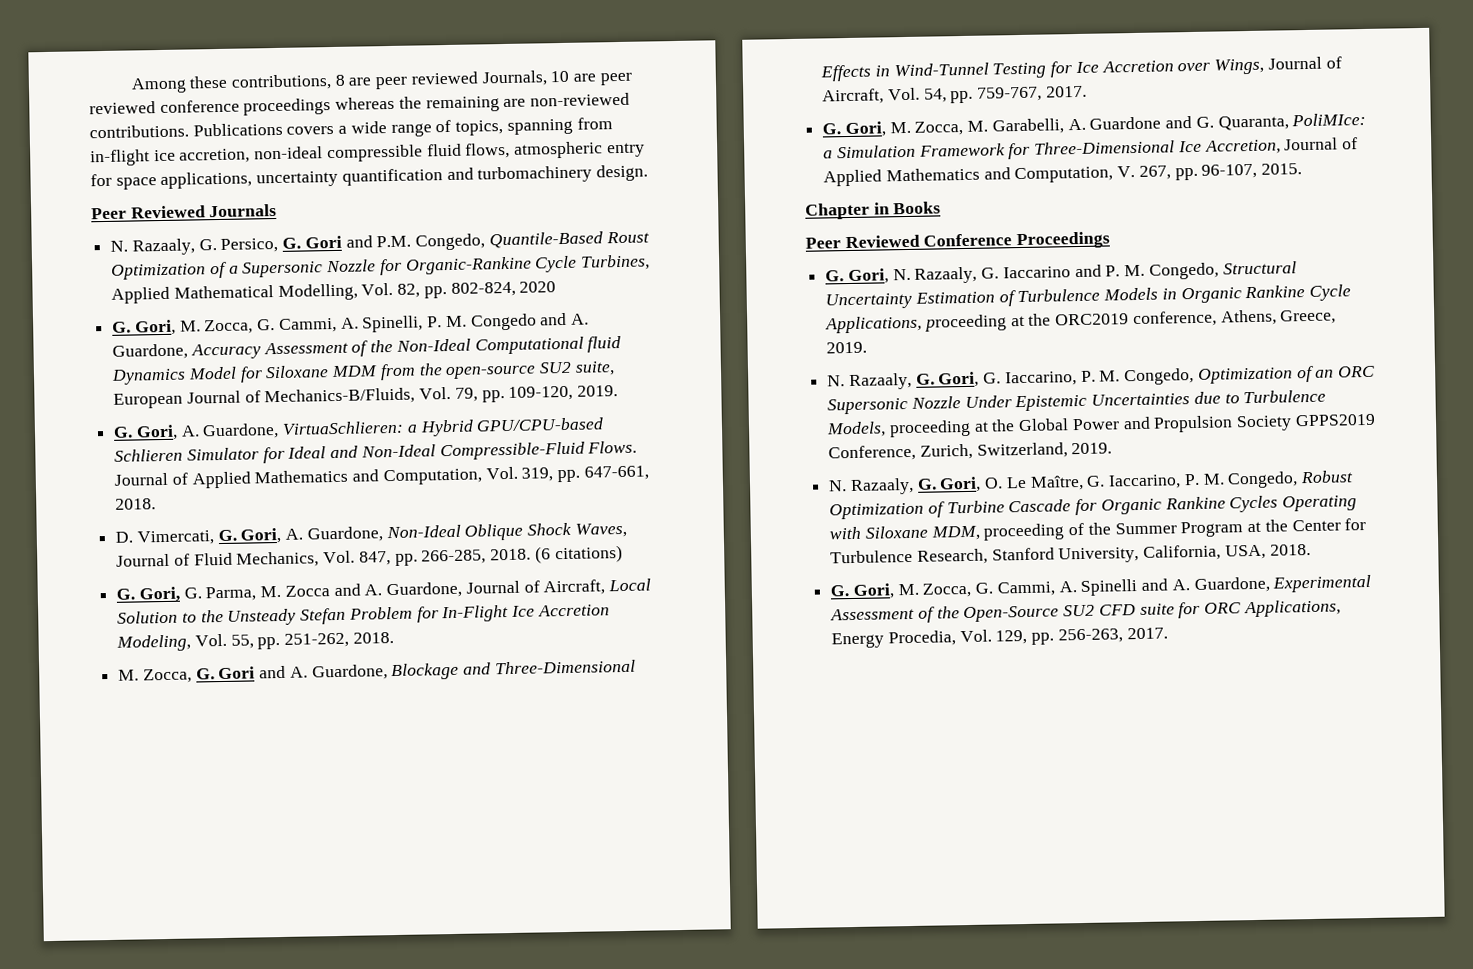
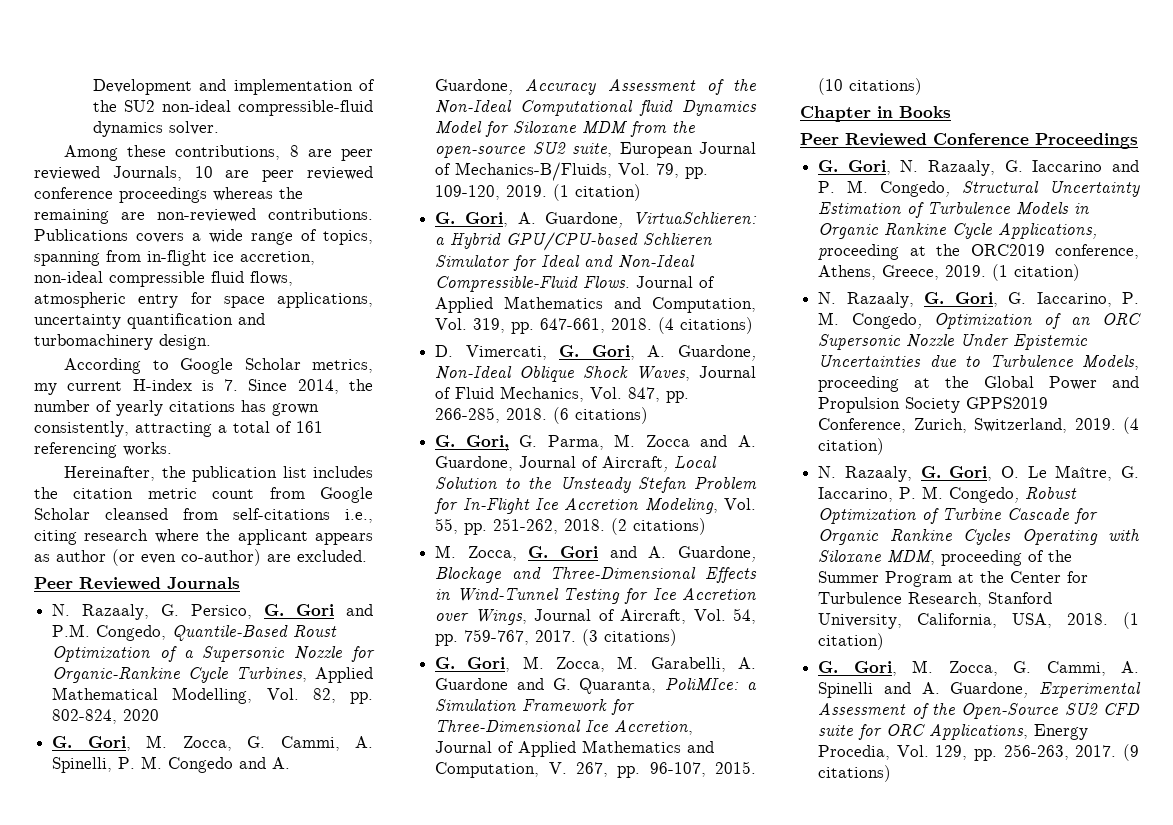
+ Development and implementation of the SU2 non-ideal compressible-fluid dynamics solver.
+ According to Google Scholar metrics, my current H-index is 7. Since 2014, the number of yearly citations has grown consistently, attracting a total of 161 referencing works.
+ Hereinafter, the publication list includes the citation metric count from Google Scholar cleansed from self-citations i.e., citing research where the applicant appears as author (or even co-author) are excluded.
- G. Gori, M. Zocca, G. Cammi, A. Spinelli, P. M. Congedo and A. Guardone, Accuracy Assessment of the Non-Ideal Computational fluid Dynamics Model for Siloxane MDM from the open-source SU2 suite, European Journal of Mechanics-B/Fluids, Vol. 79, pp. 109-120, 2019.
+ G. Gori, M. Zocca, G. Cammi, A. Spinelli, P. M. Congedo and A. Guardone, Accuracy Assessment of the Non-Ideal Computational fluid Dynamics Model for Siloxane MDM from the open-source SU2 suite, European Journal of Mechanics-B/Fluids, Vol. 79, pp. 109-120, 2019. (1 citation)
+ (4 citations)
+ (2 citations)
+ (3 citations)
+ (10 citations)
- G. Gori, N. Razaaly, G. Iaccarino and P. M. Congedo, Structural Uncertainty Estimation of Turbulence Models in Organic Rankine Cycle Applications, proceeding at the ORC2019 conference, Athens, Greece, 2019.
+ G. Gori, N. Razaaly, G. Iaccarino and P. M. Congedo, Structural Uncertainty Estimation of Turbulence Models in Organic Rankine Cycle Applications, proceeding at the ORC2019 conference, Athens, Greece, 2019. (1 citation)
+ (4 citation)
- N. Razaaly, G. Gori, O. Le Maître, G. Iaccarino, P. M. Congedo, Robust Optimization of Turbine Cascade for Organic Rankine Cycles Operating with Siloxane MDM, proceeding of the Summer Program at the Center for Turbulence Research, Stanford University, California, USA, 2018.
+ N. Razaaly, G. Gori, O. Le Maître, G. Iaccarino, P. M. Congedo, Robust Optimization of Turbine Cascade for Organic Rankine Cycles Operating with Siloxane MDM, proceeding of the Summer Program at the Center for Turbulence Research, Stanford University, California, USA, 2018. (1 citation)
+ (9 citations)

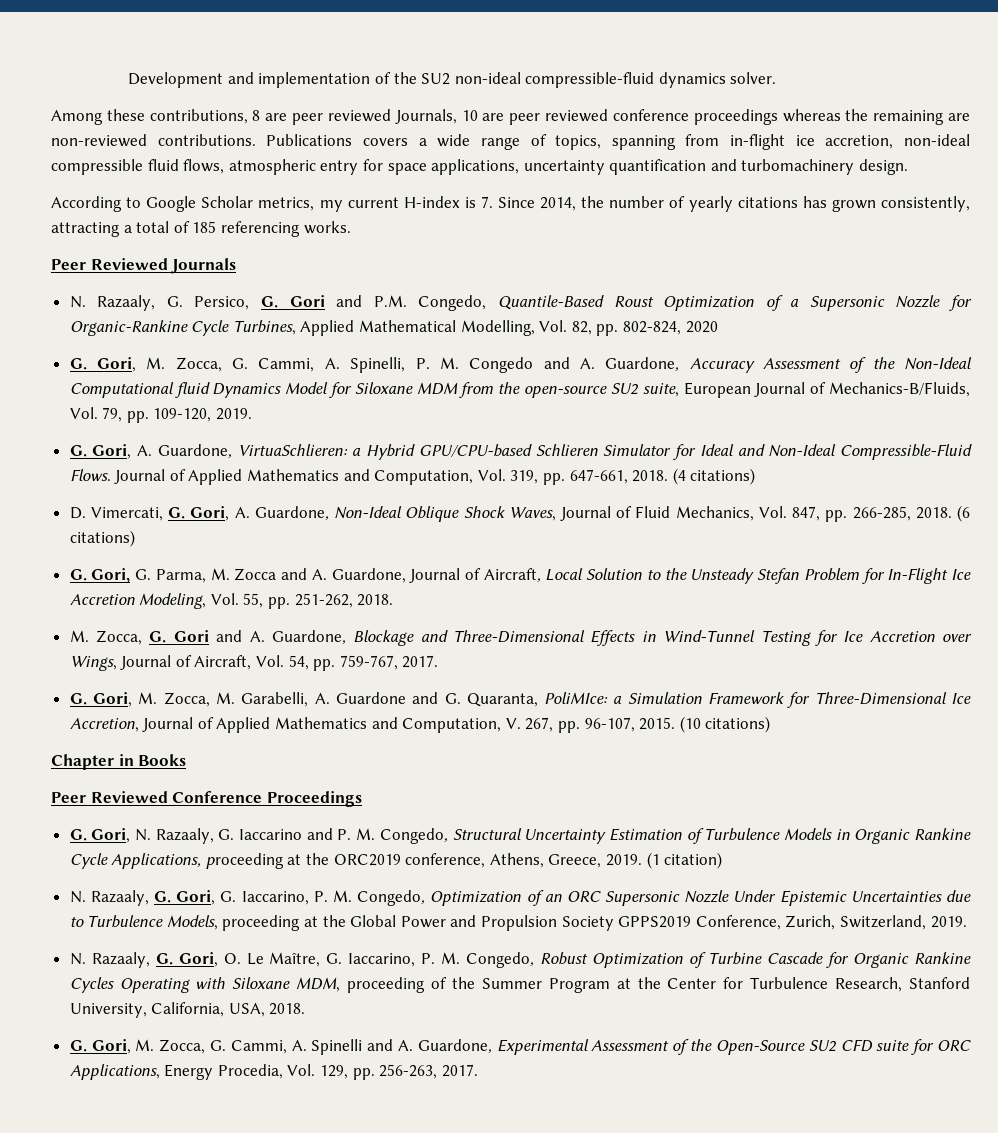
- According to Google Scholar metrics, my current H-index is 7. Since 2014, the number of yearly citations has grown consistently, attracting a total of 161 referencing works.
+ According to Google Scholar metrics, my current H-index is 7. Since 2014, the number of yearly citations has grown consistently, attracting a total of 185 referencing works.
- Hereinafter, the publication list includes the citation metric count from Google Scholar cleansed from self-citations i.e., citing research where the applicant appears as author (or even co-author) are excluded.
- G. Gori, M. Zocca, G. Cammi, A. Spinelli, P. M. Congedo and A. Guardone, Accuracy Assessment of the Non-Ideal Computational fluid Dynamics Model for Siloxane MDM from the open-source SU2 suite, European Journal of Mechanics-B/Fluids, Vol. 79, pp. 109-120, 2019. (1 citation)
+ G. Gori, M. Zocca, G. Cammi, A. Spinelli, P. M. Congedo and A. Guardone, Accuracy Assessment of the Non-Ideal Computational fluid Dynamics Model for Siloxane MDM from the open-source SU2 suite, European Journal of Mechanics-B/Fluids, Vol. 79, pp. 109-120, 2019.
- (2 citations)
- (3 citations)
- (4 citation)
- N. Razaaly, G. Gori, O. Le Maître, G. Iaccarino, P. M. Congedo, Robust Optimization of Turbine Cascade for Organic Rankine Cycles Operating with Siloxane MDM, proceeding of the Summer Program at the Center for Turbulence Research, Stanford University, California, USA, 2018. (1 citation)
+ N. Razaaly, G. Gori, O. Le Maître, G. Iaccarino, P. M. Congedo, Robust Optimization of Turbine Cascade for Organic Rankine Cycles Operating with Siloxane MDM, proceeding of the Summer Program at the Center for Turbulence Research, Stanford University, California, USA, 2018.
- (9 citations)

